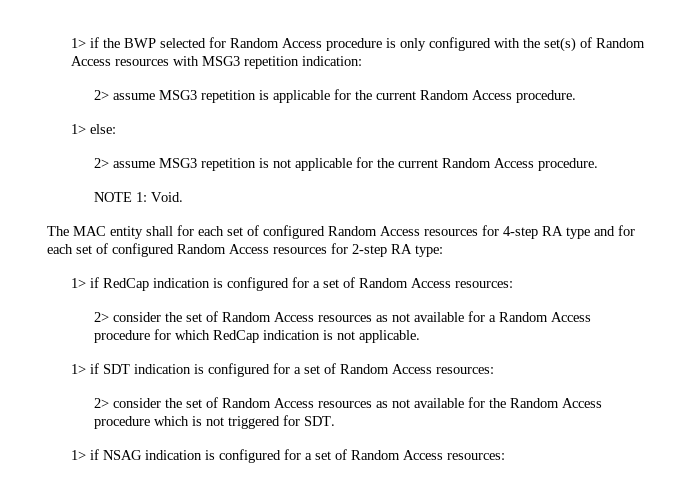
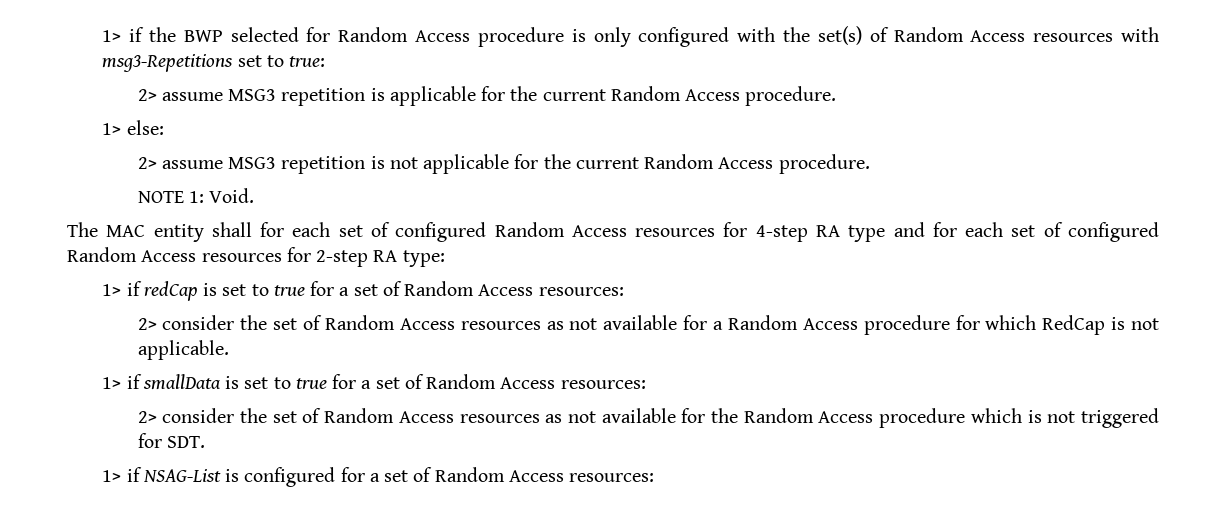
- 1> if the BWP selected for Random Access procedure is only configured with the set(s) of Random Access resources with MSG3 repetition indication:
+ 1> if the BWP selected for Random Access procedure is only configured with the set(s) of Random Access resources with msg3-Repetitions set to true:
- 1> if RedCap indication is configured for a set of Random Access resources:
+ 1> if redCap is set to true for a set of Random Access resources:
- 2> consider the set of Random Access resources as not available for a Random Access procedure for which RedCap indication is not applicable.
+ 2> consider the set of Random Access resources as not available for a Random Access procedure for which RedCap is not applicable.
- 1> if SDT indication is configured for a set of Random Access resources:
+ 1> if smallData is set to true for a set of Random Access resources:
- 1> if NSAG indication is configured for a set of Random Access resources:
+ 1> if NSAG-List is configured for a set of Random Access resources:

